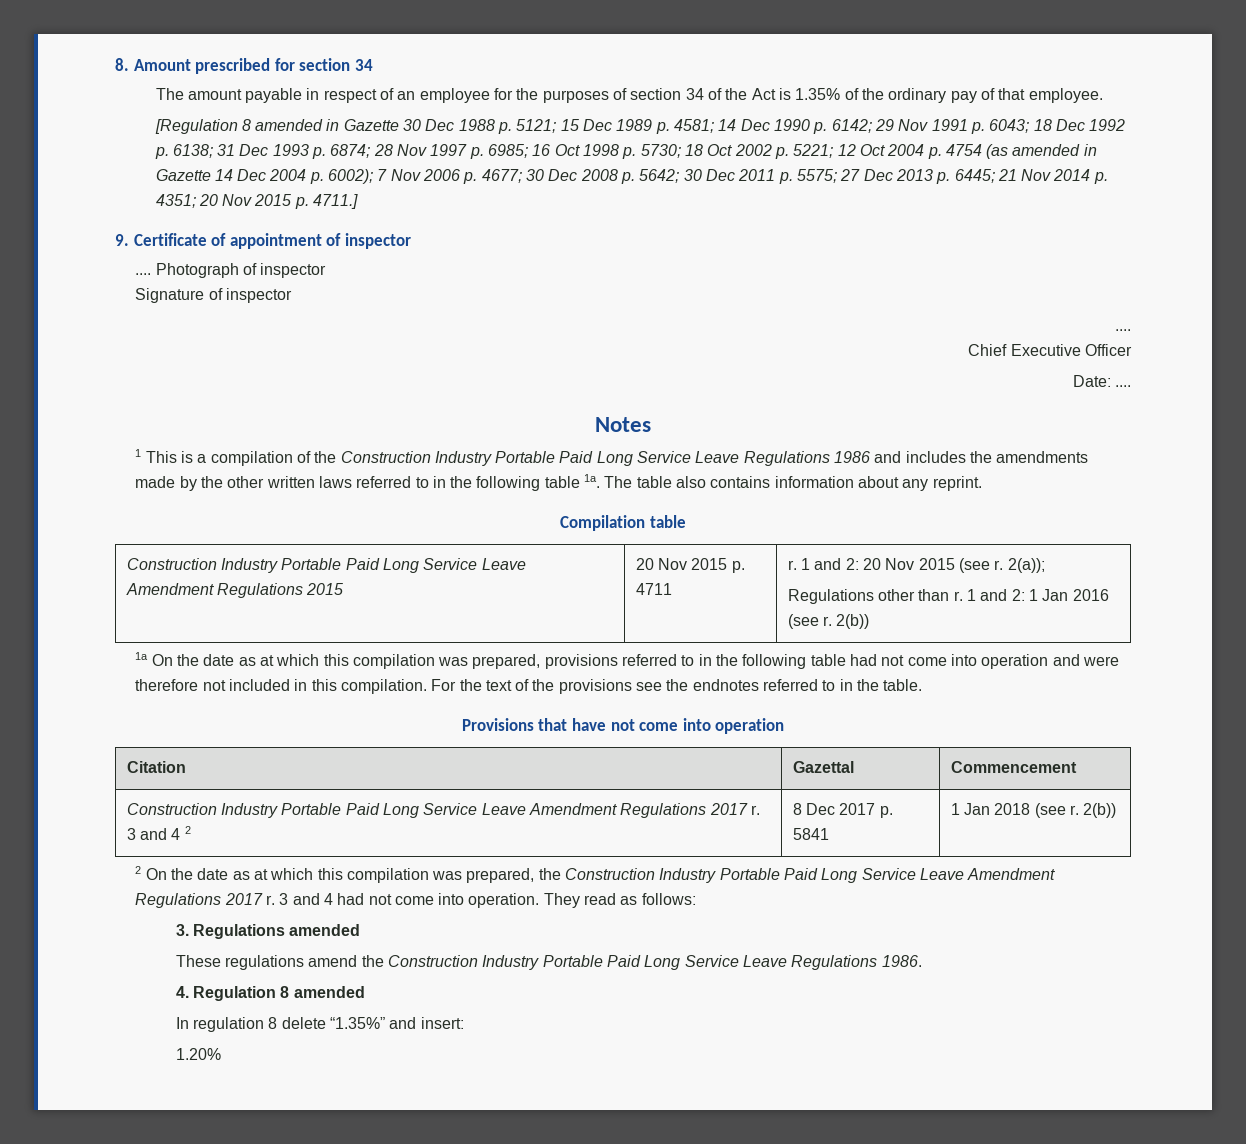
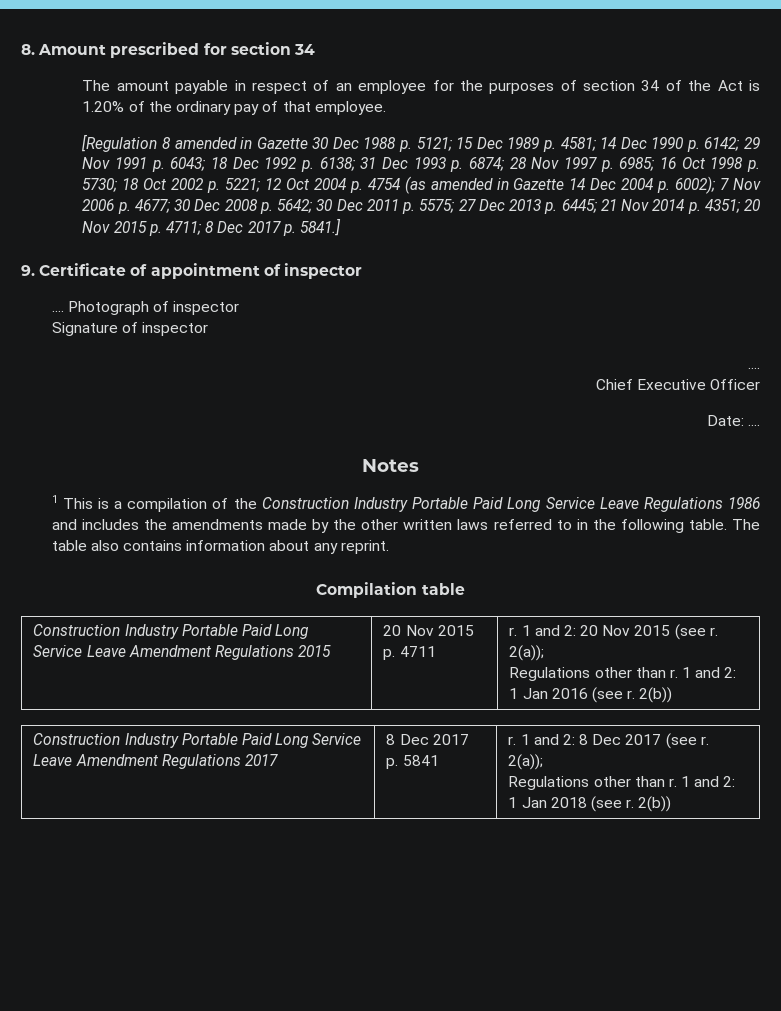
- The amount payable in respect of an employee for the purposes of section 34 of the Act is 1.35% of the ordinary pay of that employee.
+ The amount payable in respect of an employee for the purposes of section 34 of the Act is 1.20% of the ordinary pay of that employee.
- 20 Nov 2015 p. 4711.]
+ 20 Nov 2015 p. 4711; 8 Dec 2017 p. 5841.]
- 1 This is a compilation of the Construction Industry Portable Paid Long Service Leave Regulations 1986 and includes the amendments made by the other written laws referred to in the following table 1a.
+ 1 This is a compilation of the Construction Industry Portable Paid Long Service Leave Regulations 1986 and includes the amendments made by the other written laws referred to in the following table.
- 1a On the date as at which this compilation was prepared, provisions referred to in the following table had not come into operation and were therefore not included in this compilation. For the text of the provisions see the endnotes referred to in the table.
- Provisions that have not come into operation
- Citation | Gazettal | Commencement
- Construction Industry Portable Paid Long Service Leave Amendment Regulations 2017 r. 3 and 4 2 | 8 Dec 2017 p. 5841 | 1 Jan 2018 (see r. 2(b))
+ Construction Industry Portable Paid Long Service Leave Amendment Regulations 2017 | 8 Dec 2017 p. 5841 | r. 1 and 2: 8 Dec 2017 (see r. 2(a));
+ Regulations other than r. 1 and 2: 1 Jan 2018 (see r. 2(b))
- 2 On the date as at which this compilation was prepared, the Construction Industry Portable Paid Long Service Leave Amendment Regulations 2017 r. 3 and 4 had not come into operation. They read as follows:
- 3. Regulations amended
- These regulations amend the Construction Industry Portable Paid Long Service Leave Regulations 1986.
- 4. Regulation 8 amended
- In regulation 8 delete “1.35%” and insert:
- 1.20%

